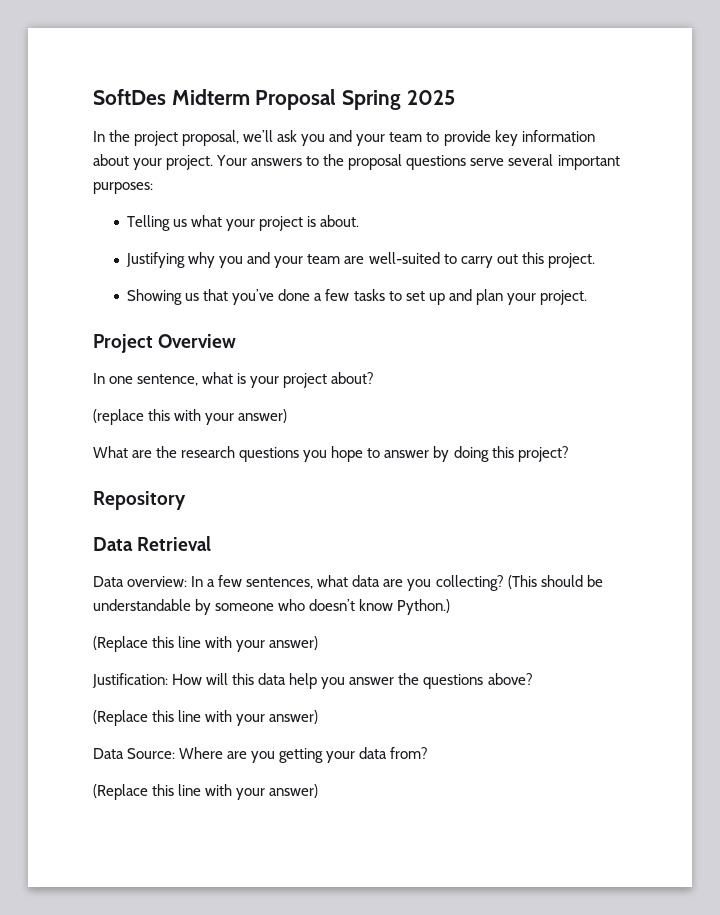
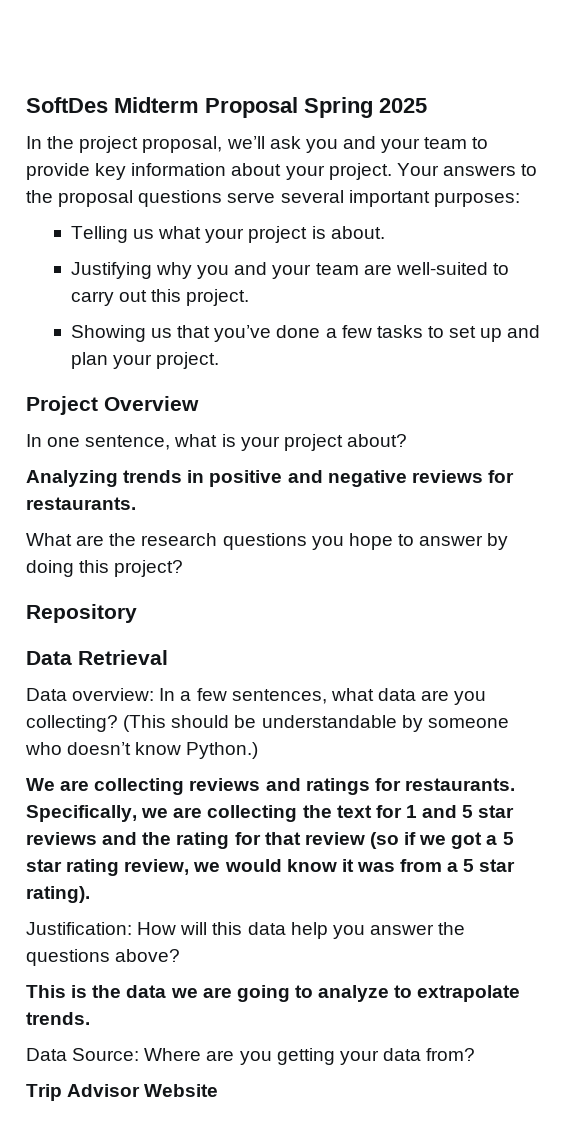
- (replace this with your answer)
+ Analyzing trends in positive and negative reviews for restaurants.
  (This should be understandable by someone who doesn’t know Python.)
- (Replace this line with your answer)
+ We are collecting reviews and ratings for restaurants. Specifically, we are collecting the text for 1 and 5 star reviews and the rating for that review (so if we got a 5 star rating review, we would know it was from a 5 star rating).
  Justification: How will this data help you answer the questions above?
- (Replace this line with your answer)
+ This is the data we are going to analyze to extrapolate trends.
  Data Source: Where are you getting your data from?
- (Replace this line with your answer)
+ Trip Advisor Website

